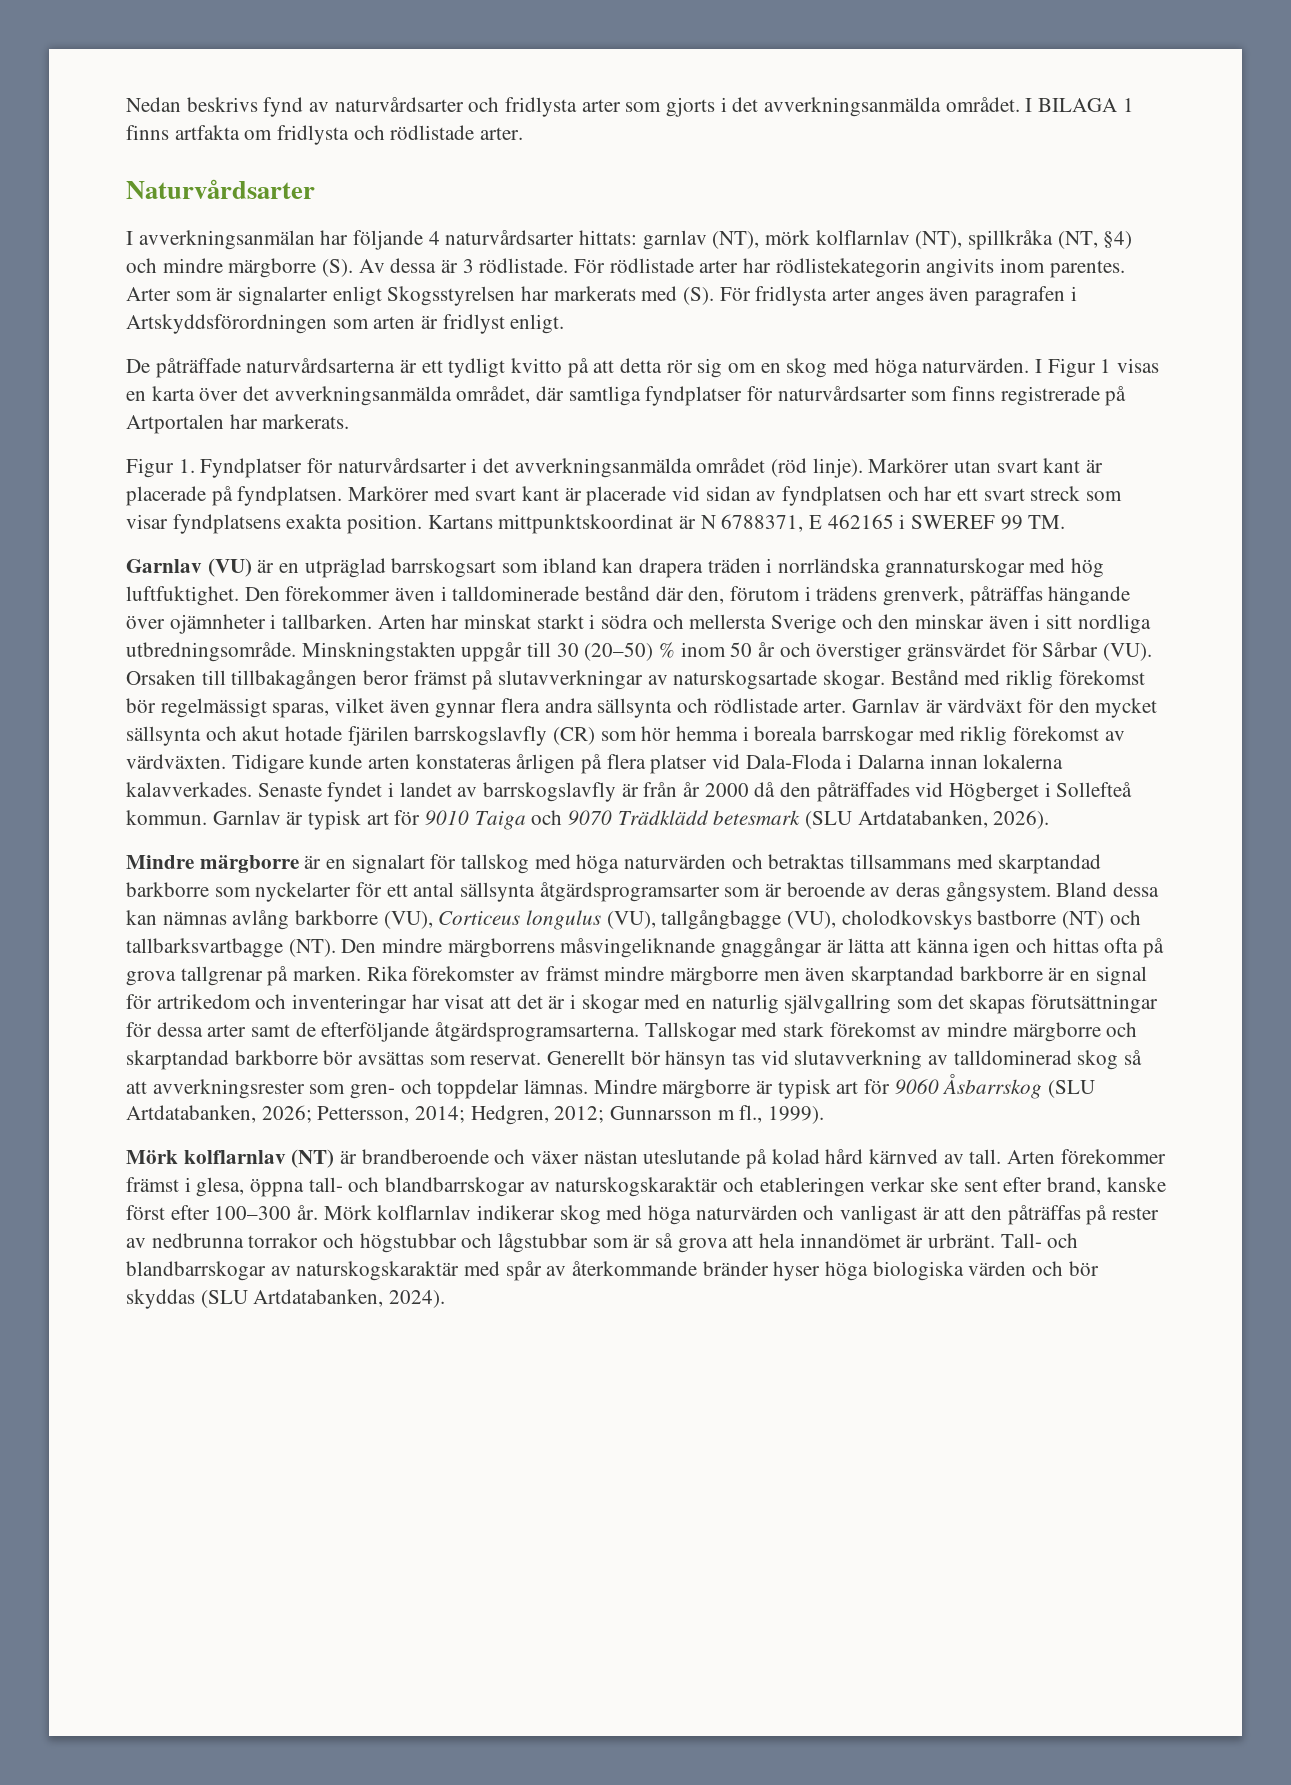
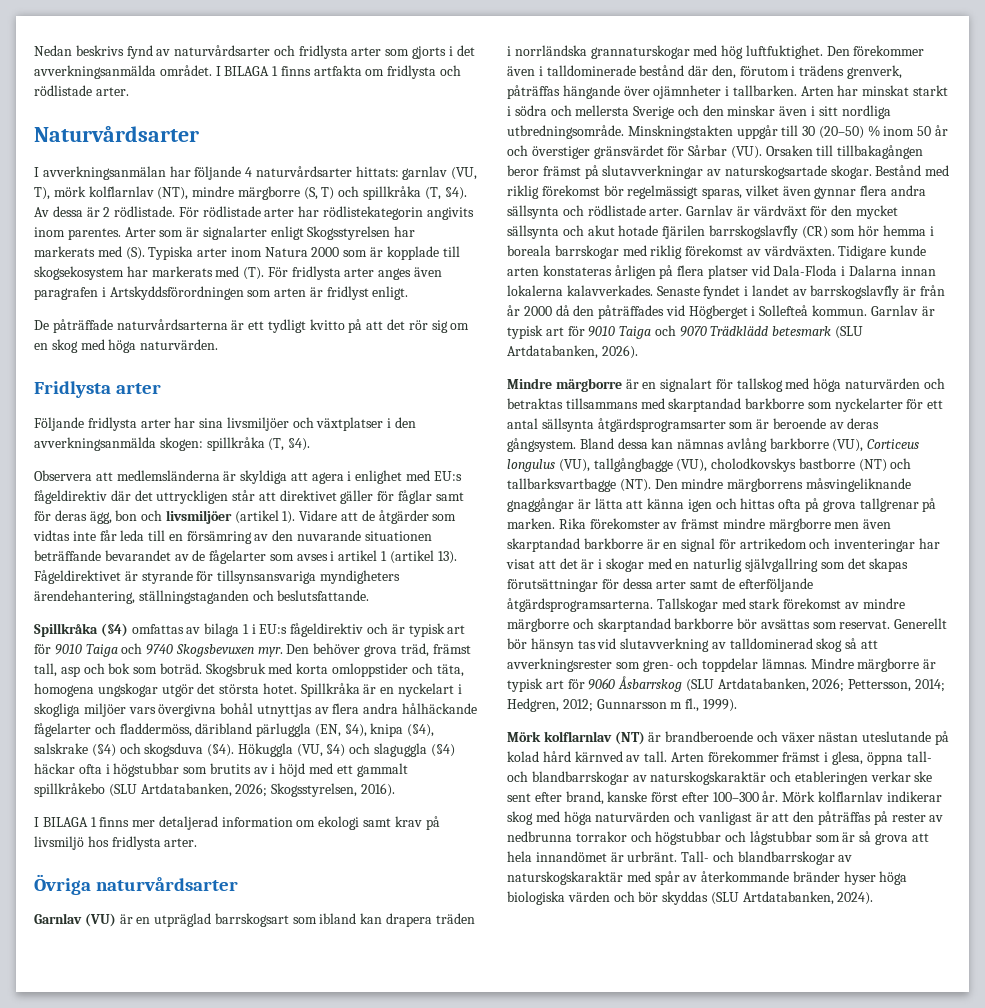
- I avverkningsanmälan har följande 4 naturvårdsarter hittats: garnlav (NT), mörk kolflarnlav (NT), spillkråka (NT, §4) och mindre märgborre (S). Av dessa är 3 rödlistade.
+ I avverkningsanmälan har följande 4 naturvårdsarter hittats: garnlav (VU, T), mörk kolflarnlav (NT), mindre märgborre (S, T) och spillkråka (T, §4). Av dessa är 2 rödlistade.
- Arter som är signalarter enligt Skogsstyrelsen har markerats med (S). För fridlysta arter anges även paragrafen i Artskyddsförordningen som arten är fridlyst enligt.
+ Arter som är signalarter enligt Skogsstyrelsen har markerats med (S). Typiska arter inom Natura 2000 som är kopplade till skogsekosystem har markerats med (T). För fridlysta arter anges även paragrafen i Artskyddsförordningen som arten är fridlyst enligt.
- De påträffade naturvårdsarterna är ett tydligt kvitto på att detta rör sig om en skog med höga naturvärden. I Figur 1 visas en karta över det avverkningsanmälda området, där samtliga fyndplatser för naturvårdsarter som finns registrerade på Artportalen har markerats.
- Figur 1. Fyndplatser för naturvårdsarter i det avverkningsanmälda området (röd linje). Markörer utan svart kant är placerade på fyndplatsen. Markörer med svart kant är placerade vid sidan av fyndplatsen och har ett svart streck som visar fyndplatsens exakta position. Kartans mittpunktskoordinat är N 6788371, E 462165 i SWEREF 99 TM.
+ De påträffade naturvårdsarterna är ett tydligt kvitto på att det rör sig om en skog med höga naturvärden.
+ Fridlysta arter
+ Följande fridlysta arter har sina livsmiljöer och växtplatser i den avverkningsanmälda skogen: spillkråka (T, §4).
+ Observera att medlemsländerna är skyldiga att agera i enlighet med EU:s fågeldirektiv där det uttryckligen står att direktivet gäller för fåglar samt för deras ägg, bon och livsmiljöer (artikel 1). Vidare att de åtgärder som vidtas inte får leda till en försämring av den nuvarande situationen beträffande bevarandet av de fågelarter som avses i artikel 1 (artikel 13). Fågeldirektivet är styrande för tillsynsansvariga myndigheters ärendehantering, ställningstaganden och beslutsfattande.
+ Spillkråka (§4) omfattas av bilaga 1 i EU:s fågeldirektiv och är typisk art för 9010 Taiga och 9740 Skogsbevuxen myr. Den behöver grova träd, främst tall, asp och bok som boträd. Skogsbruk med korta omloppstider och täta, homogena ungskogar utgör det största hotet. Spillkråka är en nyckelart i skogliga miljöer vars övergivna bohål utnyttjas av flera andra hålhäckande fågelarter och fladdermöss, däribland pärluggla (EN, §4), knipa (§4), salskrake (§4) och skogsduva (§4). Hökuggla (VU, §4) och slaguggla (§4) häckar ofta i högstubbar som brutits av i höjd med ett gammalt spillkråkebo (SLU Artdatabanken, 2026; Skogsstyrelsen, 2016).
+ I BILAGA 1 finns mer detaljerad information om ekologi samt krav på livsmiljö hos fridlysta arter.
+ Övriga naturvårdsarter

